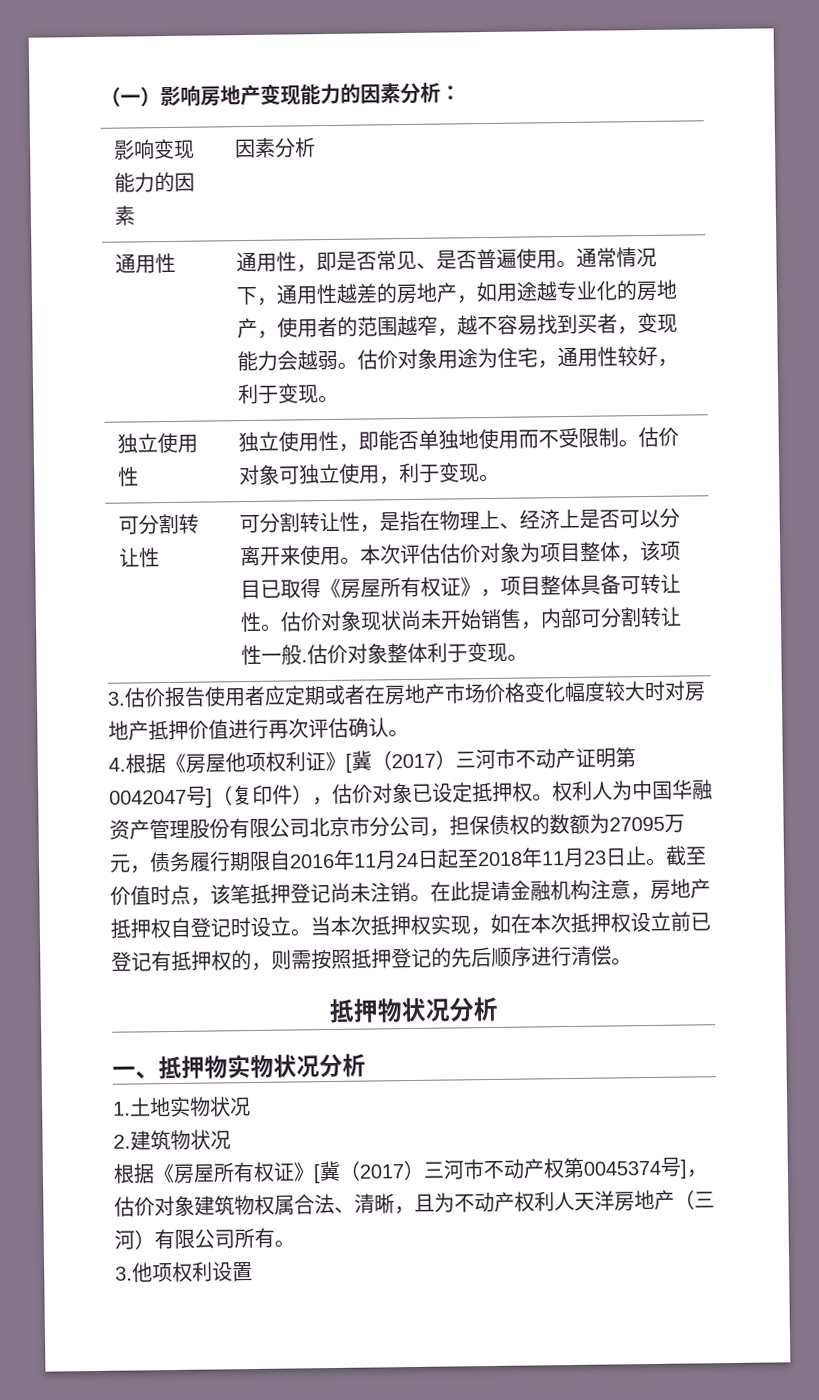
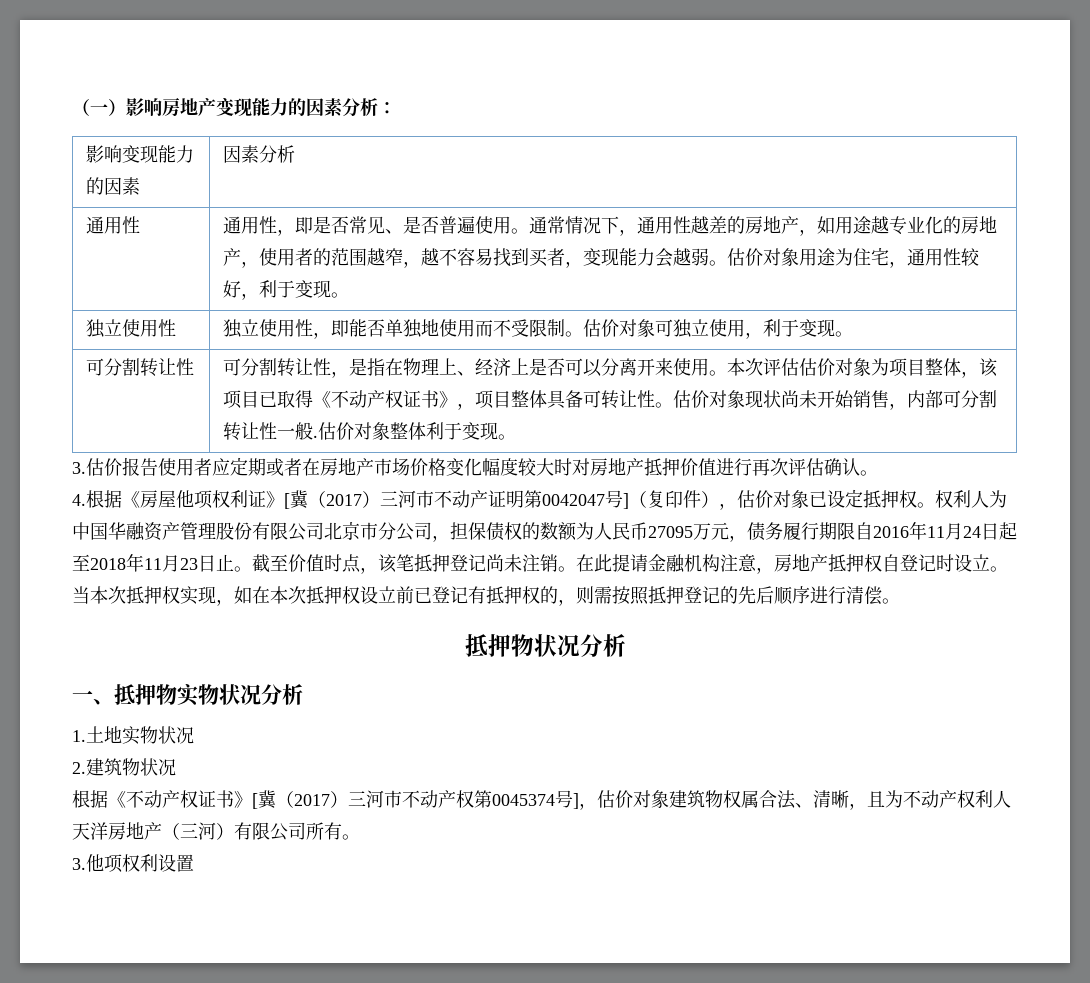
- 本次评估估价对象为项目整体，该项目已取得《房屋所有权证》，项目整体具备可转让性。
+ 本次评估估价对象为项目整体，该项目已取得《不动产权证书》，项目整体具备可转让性。
- 权利人为中国华融资产管理股份有限公司北京市分公司，担保债权的数额为27095万元，债务履行期限自2016年11月24日起至2018年11月23日止。
+ 权利人为中国华融资产管理股份有限公司北京市分公司，担保债权的数额为人民币27095万元，债务履行期限自2016年11月24日起至2018年11月23日止。
- 根据《房屋所有权证》[冀（2017）三河市不动产权第0045374号]，估价对象建筑物权属合法、清晰，且为不动产权利人天洋房地产（三河）有限公司所有。
+ 根据《不动产权证书》[冀（2017）三河市不动产权第0045374号]，估价对象建筑物权属合法、清晰，且为不动产权利人天洋房地产（三河）有限公司所有。

